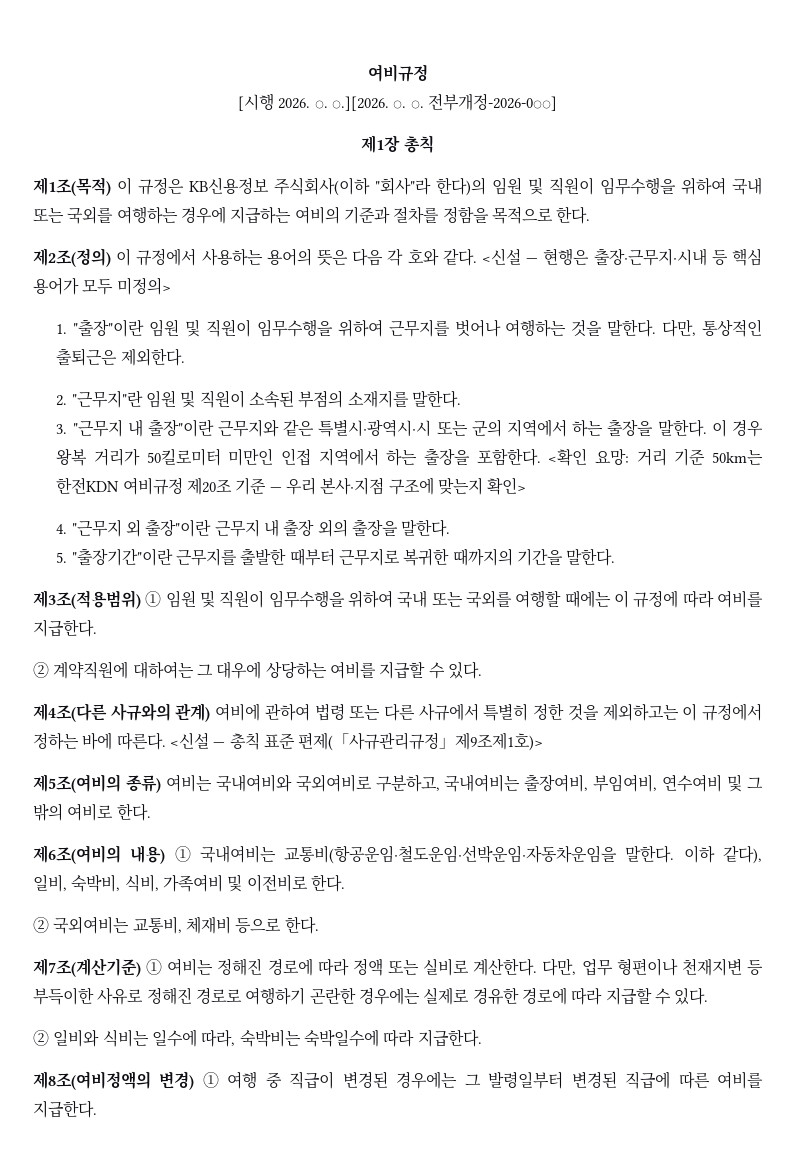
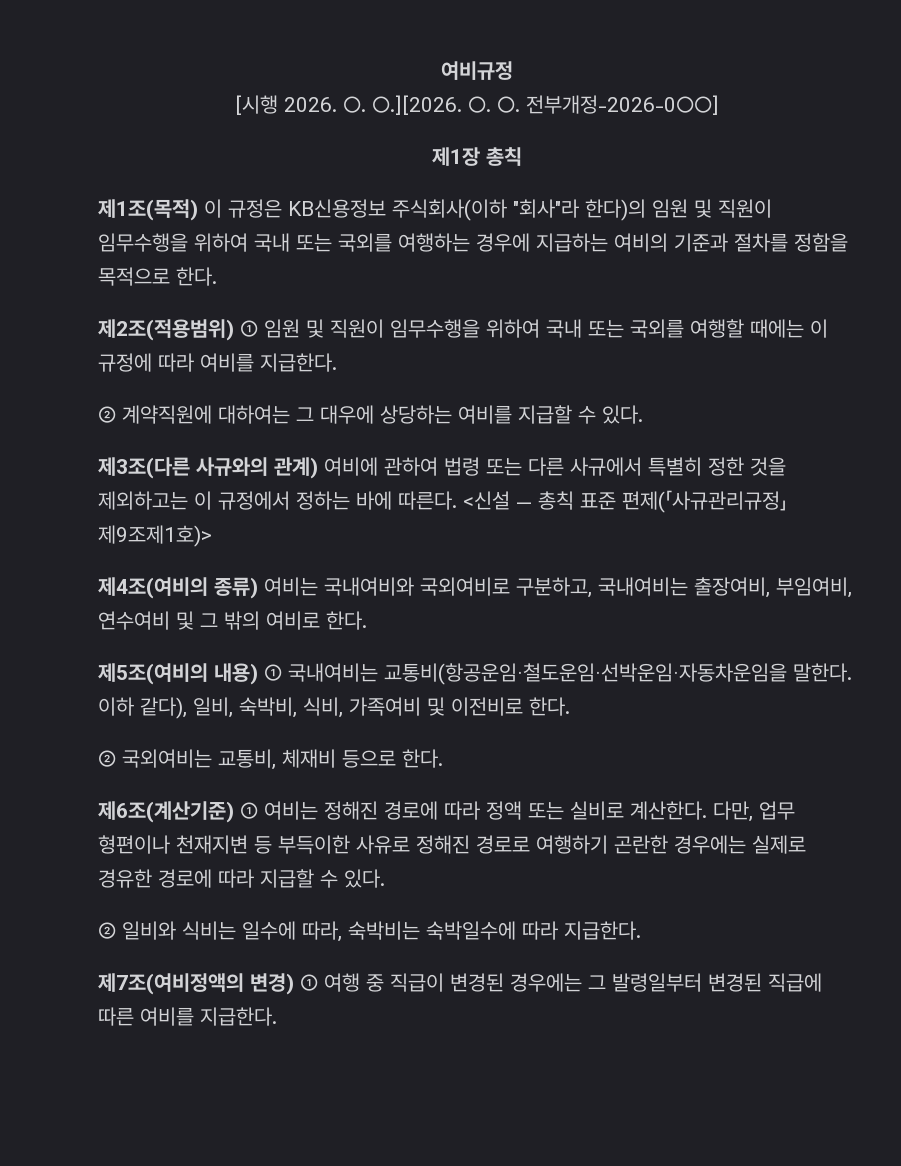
- 제2조(정의) 이 규정에서 사용하는 용어의 뜻은 다음 각 호와 같다. <신설 — 현행은 출장·근무지·시내 등 핵심 용어가 모두 미정의>
- 1. "출장"이란 임원 및 직원이 임무수행을 위하여 근무지를 벗어나 여행하는 것을 말한다. 다만, 통상적인 출퇴근은 제외한다.
- 2. "근무지"란 임원 및 직원이 소속된 부점의 소재지를 말한다.
- 3. "근무지 내 출장"이란 근무지와 같은 특별시·광역시·시 또는 군의 지역에서 하는 출장을 말한다. 이 경우 왕복 거리가 50킬로미터 미만인 인접 지역에서 하는 출장을 포함한다. <확인 요망: 거리 기준 50km는 한전KDN 여비규정 제20조 기준 — 우리 본사·지점 구조에 맞는지 확인>
- 4. "근무지 외 출장"이란 근무지 내 출장 외의 출장을 말한다.
- 5. "출장기간"이란 근무지를 출발한 때부터 근무지로 복귀한 때까지의 기간을 말한다.
- 제3조(적용범위) ① 임원 및 직원이 임무수행을 위하여 국내 또는 국외를 여행할 때에는 이 규정에 따라 여비를 지급한다.
+ 제2조(적용범위) ① 임원 및 직원이 임무수행을 위하여 국내 또는 국외를 여행할 때에는 이 규정에 따라 여비를 지급한다.
- 제4조(다른 사규와의 관계) 여비에 관하여 법령 또는 다른 사규에서 특별히 정한 것을 제외하고는 이 규정에서 정하는 바에 따른다.
+ 제3조(다른 사규와의 관계) 여비에 관하여 법령 또는 다른 사규에서 특별히 정한 것을 제외하고는 이 규정에서 정하는 바에 따른다.
- 제5조(여비의 종류) 여비는 국내여비와 국외여비로 구분하고, 국내여비는 출장여비, 부임여비, 연수여비 및 그 밖의 여비로 한다.
+ 제4조(여비의 종류) 여비는 국내여비와 국외여비로 구분하고, 국내여비는 출장여비, 부임여비, 연수여비 및 그 밖의 여비로 한다.
- 제6조(여비의 내용) ① 국내여비는 교통비(항공운임·철도운임·선박운임·자동차운임을 말한다.
+ 제5조(여비의 내용) ① 국내여비는 교통비(항공운임·철도운임·선박운임·자동차운임을 말한다.
- 제7조(계산기준) ① 여비는 정해진 경로에 따라 정액 또는 실비로 계산한다.
+ 제6조(계산기준) ① 여비는 정해진 경로에 따라 정액 또는 실비로 계산한다.
- 제8조(여비정액의 변경) ① 여행 중 직급이 변경된 경우에는 그 발령일부터 변경된 직급에 따른 여비를 지급한다.
+ 제7조(여비정액의 변경) ① 여행 중 직급이 변경된 경우에는 그 발령일부터 변경된 직급에 따른 여비를 지급한다.

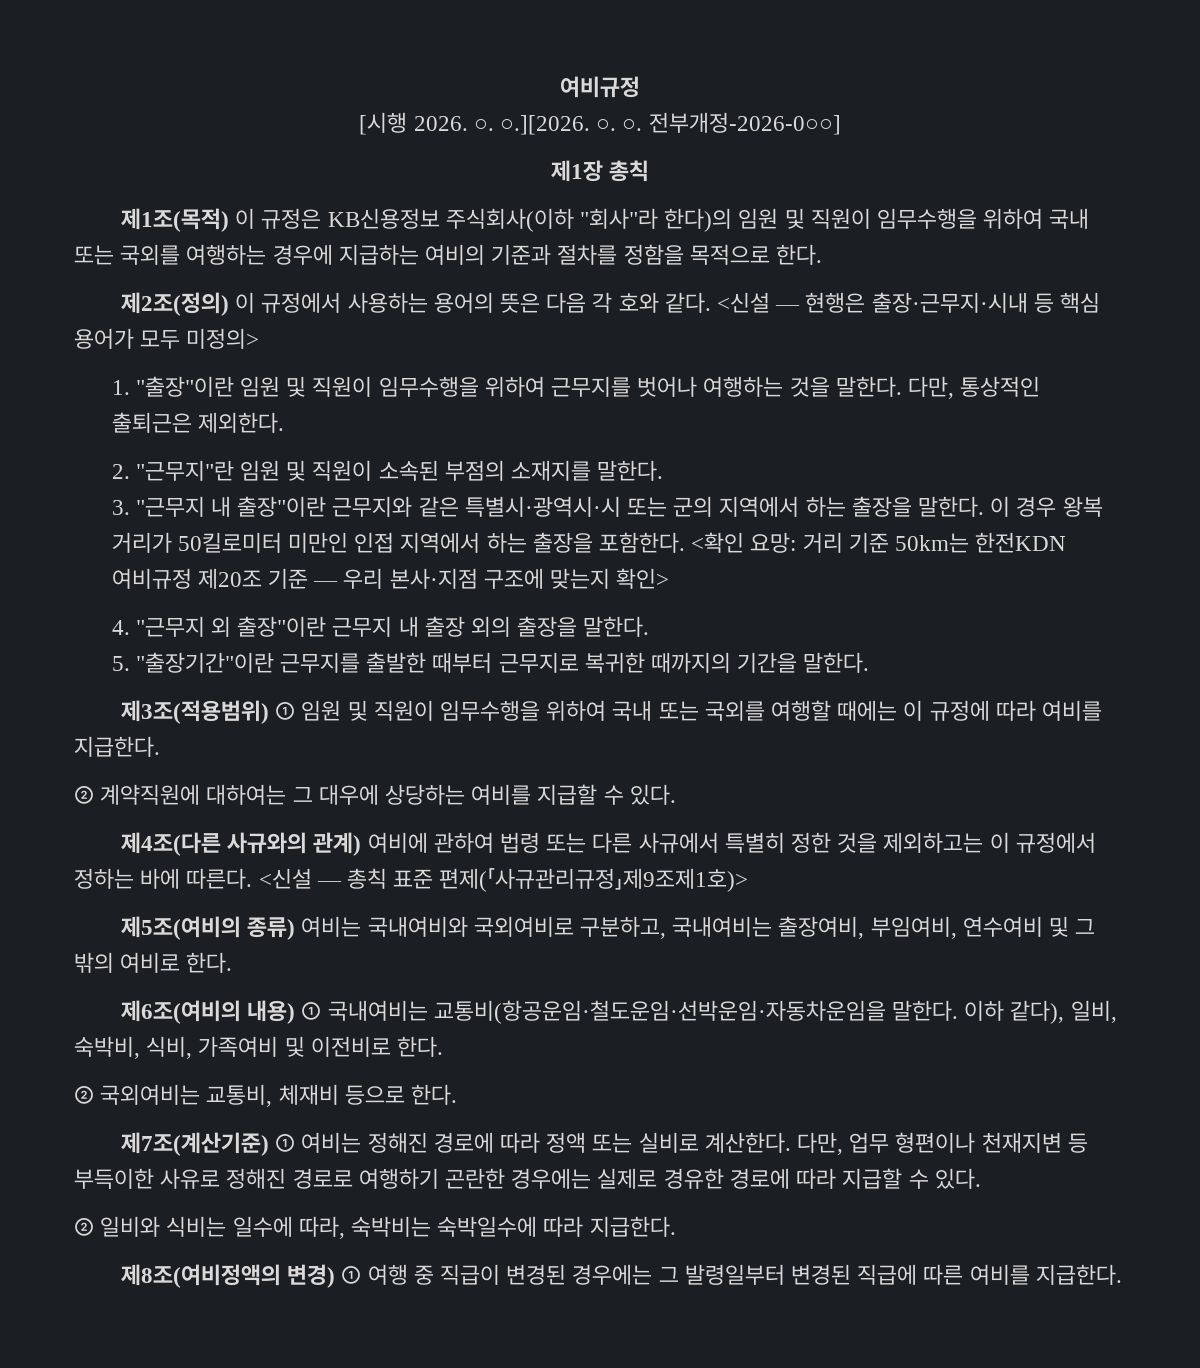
- 제2조(적용범위) ① 임원 및 직원이 임무수행을 위하여 국내 또는 국외를 여행할 때에는 이 규정에 따라 여비를 지급한다.
+ 제2조(정의) 이 규정에서 사용하는 용어의 뜻은 다음 각 호와 같다. <신설 — 현행은 출장·근무지·시내 등 핵심 용어가 모두 미정의>
+ 1. "출장"이란 임원 및 직원이 임무수행을 위하여 근무지를 벗어나 여행하는 것을 말한다. 다만, 통상적인 출퇴근은 제외한다.
+ 2. "근무지"란 임원 및 직원이 소속된 부점의 소재지를 말한다.
+ 3. "근무지 내 출장"이란 근무지와 같은 특별시·광역시·시 또는 군의 지역에서 하는 출장을 말한다. 이 경우 왕복 거리가 50킬로미터 미만인 인접 지역에서 하는 출장을 포함한다. <확인 요망: 거리 기준 50km는 한전KDN 여비규정 제20조 기준 — 우리 본사·지점 구조에 맞는지 확인>
+ 4. "근무지 외 출장"이란 근무지 내 출장 외의 출장을 말한다.
+ 5. "출장기간"이란 근무지를 출발한 때부터 근무지로 복귀한 때까지의 기간을 말한다.
+ 제3조(적용범위) ① 임원 및 직원이 임무수행을 위하여 국내 또는 국외를 여행할 때에는 이 규정에 따라 여비를 지급한다.
- 제3조(다른 사규와의 관계) 여비에 관하여 법령 또는 다른 사규에서 특별히 정한 것을 제외하고는 이 규정에서 정하는 바에 따른다.
+ 제4조(다른 사규와의 관계) 여비에 관하여 법령 또는 다른 사규에서 특별히 정한 것을 제외하고는 이 규정에서 정하는 바에 따른다.
- 제4조(여비의 종류) 여비는 국내여비와 국외여비로 구분하고, 국내여비는 출장여비, 부임여비, 연수여비 및 그 밖의 여비로 한다.
+ 제5조(여비의 종류) 여비는 국내여비와 국외여비로 구분하고, 국내여비는 출장여비, 부임여비, 연수여비 및 그 밖의 여비로 한다.
- 제5조(여비의 내용) ① 국내여비는 교통비(항공운임·철도운임·선박운임·자동차운임을 말한다.
+ 제6조(여비의 내용) ① 국내여비는 교통비(항공운임·철도운임·선박운임·자동차운임을 말한다.
- 제6조(계산기준) ① 여비는 정해진 경로에 따라 정액 또는 실비로 계산한다.
+ 제7조(계산기준) ① 여비는 정해진 경로에 따라 정액 또는 실비로 계산한다.
- 제7조(여비정액의 변경) ① 여행 중 직급이 변경된 경우에는 그 발령일부터 변경된 직급에 따른 여비를 지급한다.
+ 제8조(여비정액의 변경) ① 여행 중 직급이 변경된 경우에는 그 발령일부터 변경된 직급에 따른 여비를 지급한다.

